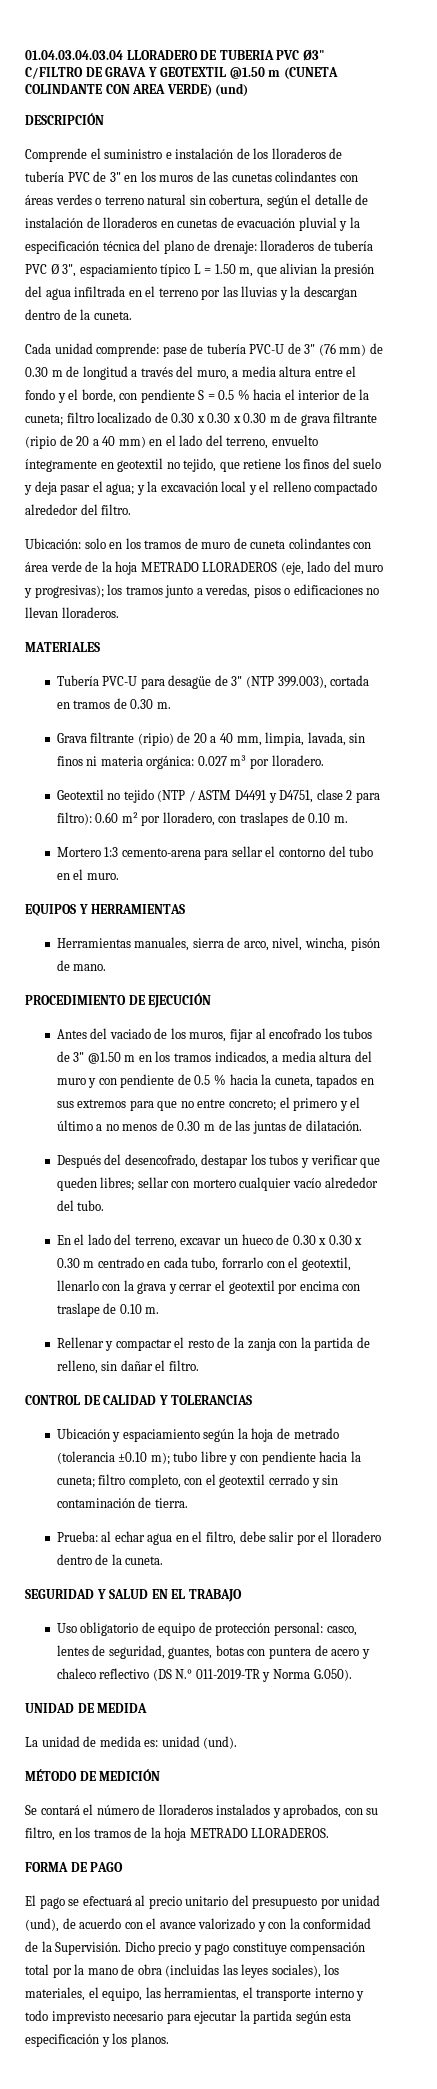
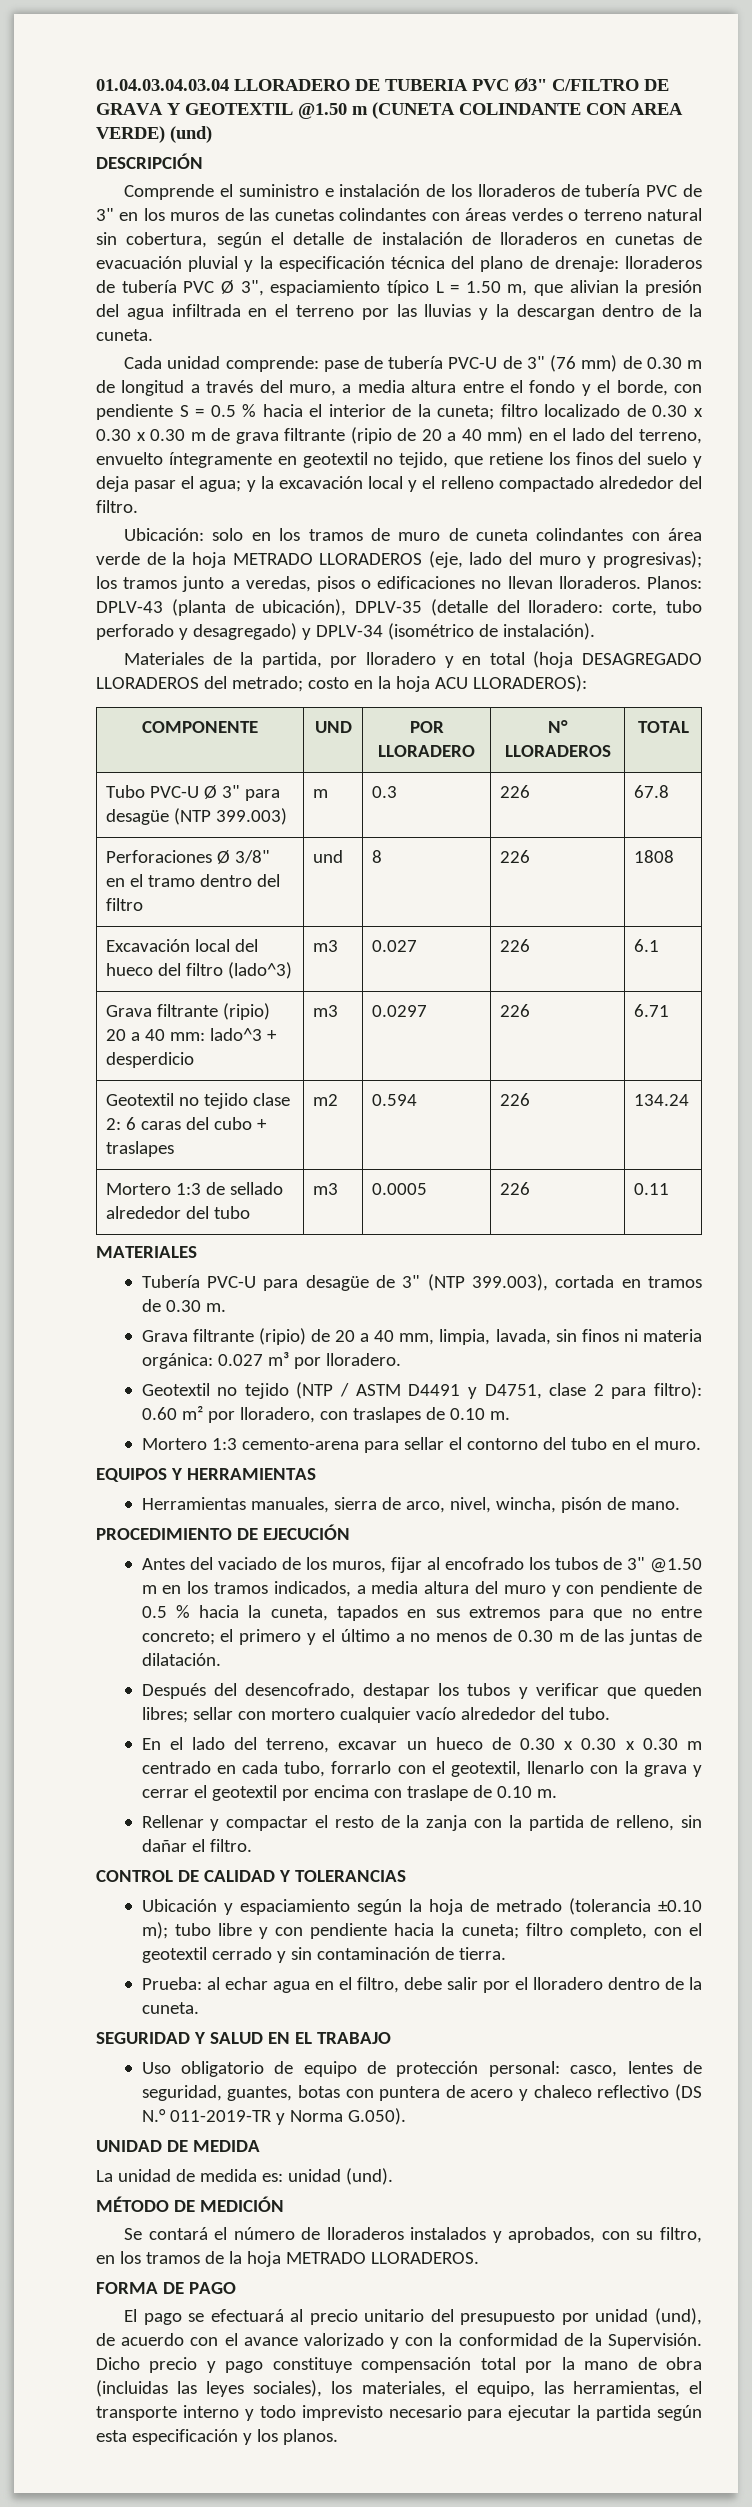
+ Planos: DPLV-43 (planta de ubicación), DPLV-35 (detalle del lloradero: corte, tubo perforado y desagregado) y DPLV-34 (isométrico de instalación).
+ Materiales de la partida, por lloradero y en total (hoja DESAGREGADO LLORADEROS del metrado; costo en la hoja ACU LLORADEROS):
+ COMPONENTE | UND | POR LLORADERO | N° LLORADEROS | TOTAL
+ Tubo PVC-U Ø 3" para desagüe (NTP 399.003) | m | 0.3 | 226 | 67.8
+ Perforaciones Ø 3/8" en el tramo dentro del filtro | und | 8 | 226 | 1808
+ Excavación local del hueco del filtro (lado^3) | m3 | 0.027 | 226 | 6.1
+ Grava filtrante (ripio) 20 a 40 mm: lado^3 + desperdicio | m3 | 0.0297 | 226 | 6.71
+ Geotextil no tejido clase 2: 6 caras del cubo + traslapes | m2 | 0.594 | 226 | 134.24
+ Mortero 1:3 de sellado alrededor del tubo | m3 | 0.0005 | 226 | 0.11

